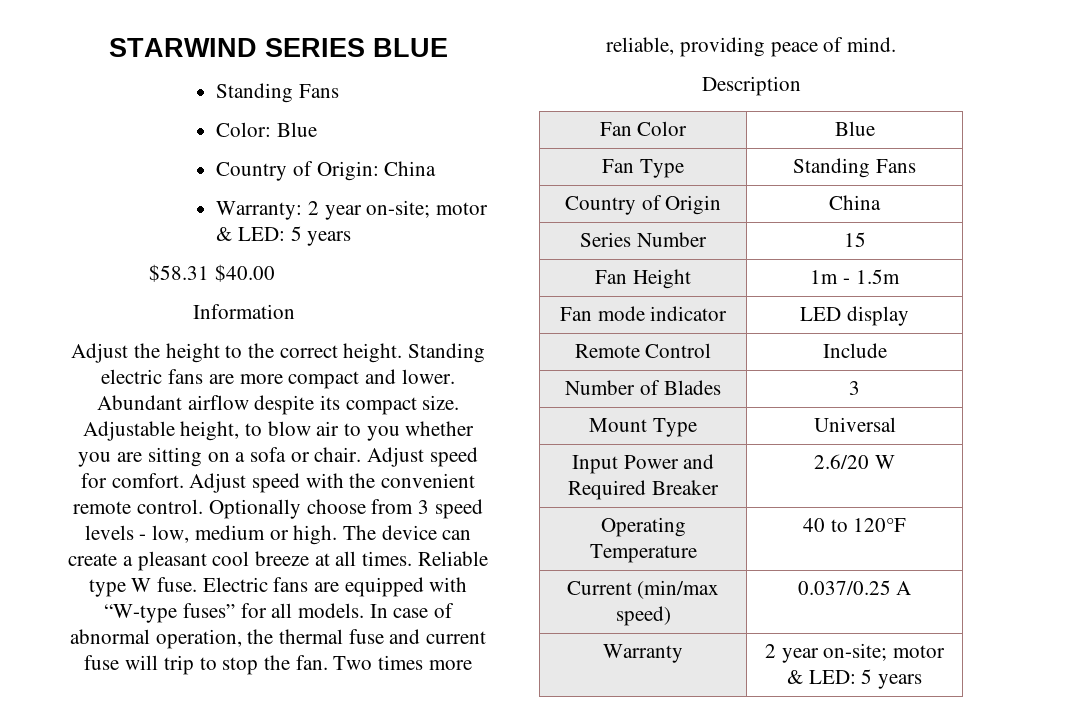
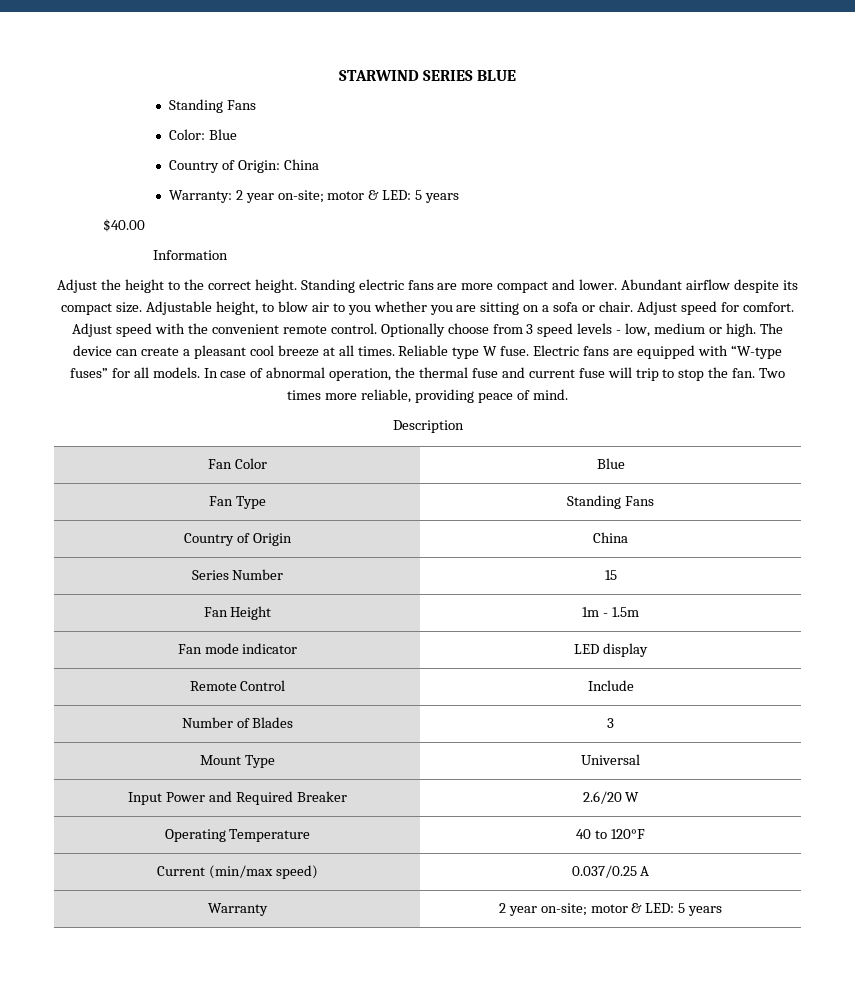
- $58.31 $40.00
+ $40.00

